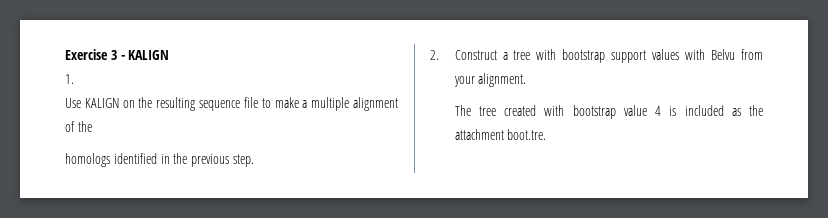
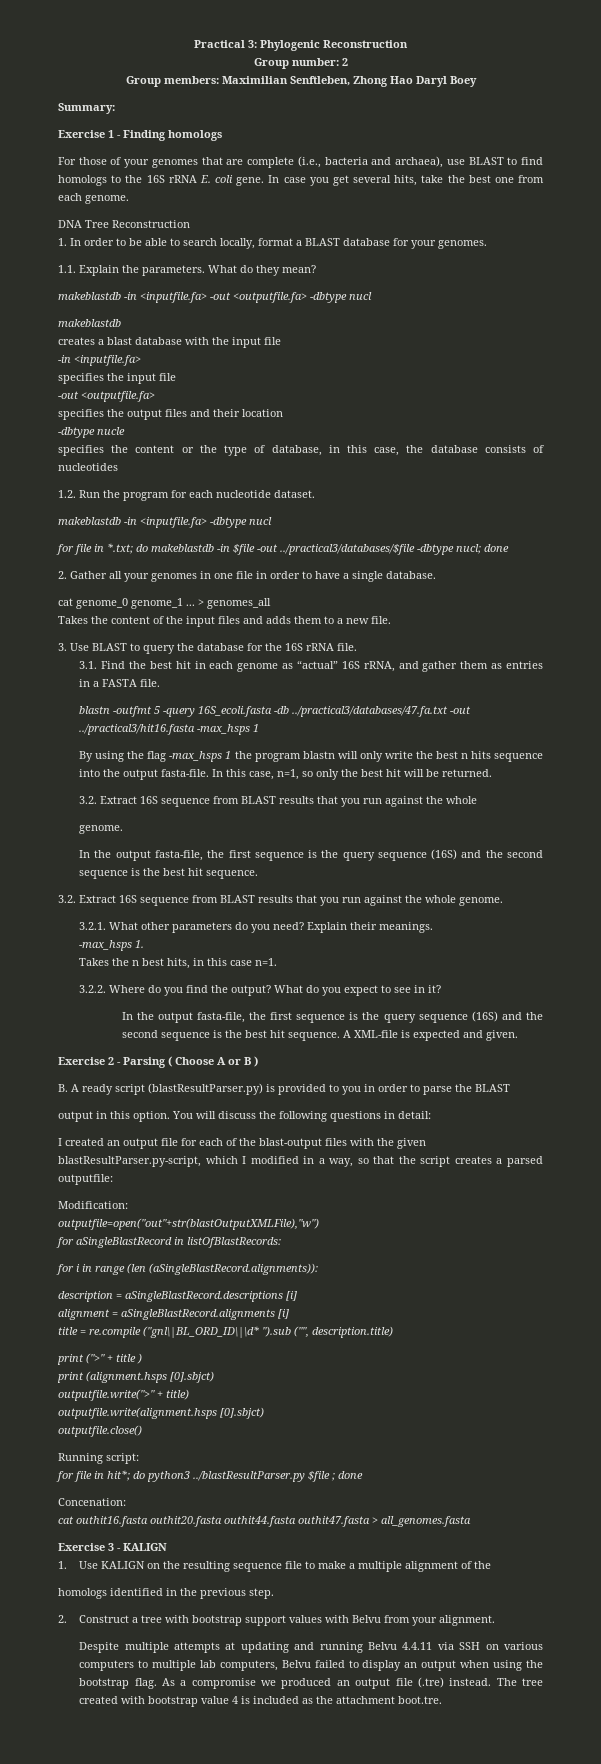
+ Practical 3: Phylogenic Reconstruction
+ Group number: 2
+ Group members: Maximilian Senftleben, Zhong Hao Daryl Boey
+ Summary:
+ Exercise 1 - Finding homologs
+ For those of your genomes that are complete (i.e., bacteria and archaea), use BLAST to find homologs to the 16S rRNA E. coli gene. In case you get several hits, take the best one from each genome.
+ DNA Tree Reconstruction
+ 1. In order to be able to search locally, format a BLAST database for your genomes.
+ 1.1. Explain the parameters. What do they mean?
+ makeblastdb -in <inputfile.fa> -out <outputfile.fa> -dbtype nucl
+ makeblastdb
+ creates a blast database with the input file
+ -in <inputfile.fa>
+ specifies the input file
+ -out <outputfile.fa>
+ specifies the output files and their location
+ -dbtype nucle
+ specifies the content or the type of database, in this case, the database consists of nucleotides
+ 1.2. Run the program for each nucleotide dataset.
+ makeblastdb -in <inputfile.fa> -dbtype nucl
+ for file in *.txt; do makeblastdb -in $file -out ../practical3/databases/$file -dbtype nucl; done
+ 2. Gather all your genomes in one file in order to have a single database.
+ cat genome_0 genome_1 ... > genomes_all
+ Takes the content of the input files and adds them to a new file.
+ 3. Use BLAST to query the database for the 16S rRNA file.
+ 3.1. Find the best hit in each genome as “actual” 16S rRNA, and gather them as entries in a FASTA file.
+ blastn -outfmt 5 -query 16S_ecoli.fasta -db ../practical3/databases/47.fa.txt -out ../practical3/hit16.fasta -max_hsps 1
+ By using the flag -max_hsps 1 the program blastn will only write the best n hits sequence into the output fasta-file. In this case, n=1, so only the best hit will be returned.
+ 3.2. Extract 16S sequence from BLAST results that you run against the whole
+ genome.
+ In the output fasta-file, the first sequence is the query sequence (16S) and the second sequence is the best hit sequence.
+ 3.2. Extract 16S sequence from BLAST results that you run against the whole genome.
+ 3.2.1. What other parameters do you need? Explain their meanings.
+ -max_hsps 1.
+ Takes the n best hits, in this case n=1.
+ 3.2.2. Where do you find the output? What do you expect to see in it?
+ In the output fasta-file, the first sequence is the query sequence (16S) and the second sequence is the best hit sequence. A XML-file is expected and given.
+ Exercise 2 - Parsing ( Choose A or B )
+ B. A ready script (blastResultParser.py) is provided to you in order to parse the BLAST
+ output in this option. You will discuss the following questions in detail:
+ I created an output file for each of the blast-output files with the given blastResultParser.py-script, which I modified in a way, so that the script creates a parsed outputfile:
+ Modification:
+ outputfile=open("out"+str(blastOutputXMLFile),"w")
+ for aSingleBlastRecord in listOfBlastRecords:
+ for i in range (len (aSingleBlastRecord.alignments)):
+ description = aSingleBlastRecord.descriptions [i]
+ alignment = aSingleBlastRecord.alignments [i]
+ title = re.compile ("gnl\|BL_ORD_ID\|\d* ").sub ("", description.title)
+ print (">" + title )
+ print (alignment.hsps [0].sbjct)
+ outputfile.write(">" + title)
+ outputfile.write(alignment.hsps [0].sbjct)
+ outputfile.close()
+ Running script:
+ for file in hit*; do python3 ../blastResultParser.py $file ; done
+ Concenation:
+ cat outhit16.fasta outhit20.fasta outhit44.fasta outhit47.fasta > all_genomes.fasta
- 1.
- Use KALIGN on the resulting sequence file to make a multiple alignment of the
+ 1. Use KALIGN on the resulting sequence file to make a multiple alignment of the
+ Despite multiple attempts at updating and running Belvu 4.4.11 via SSH on various computers to multiple lab computers, Belvu failed to display an output when using the bootstrap flag. As a compromise we produced an output file (.tre) instead.

